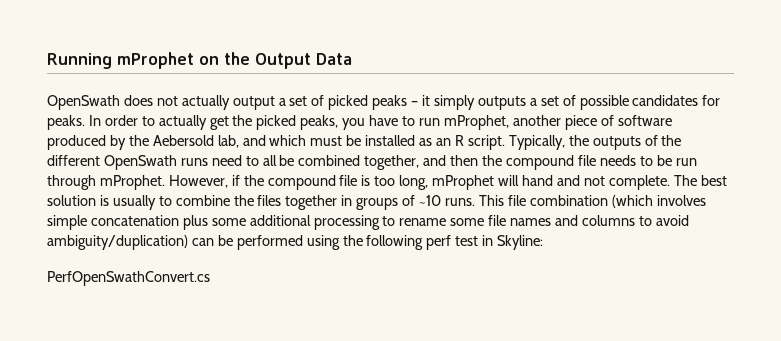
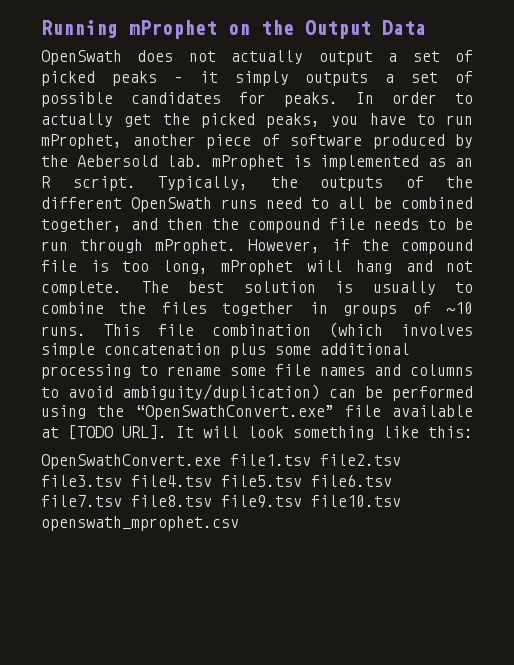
- In order to actually get the picked peaks, you have to run mProphet, another piece of software produced by the Aebersold lab, and which must be installed as an R script.
+ In order to actually get the picked peaks, you have to run mProphet, another piece of software produced by the Aebersold lab. mProphet is implemented as an R script.
- However, if the compound file is too long, mProphet will hand and not complete.
+ However, if the compound file is too long, mProphet will hang and not complete.
- This file combination (which involves simple concatenation plus some additional processing to rename some file names and columns to avoid ambiguity/duplication) can be performed using the following perf test in Skyline:
- PerfOpenSwathConvert.cs
+ This file combination (which involves simple concatenation plus some additional processing to rename some file names and columns to avoid ambiguity/duplication) can be performed using the “OpenSwathConvert.exe” file available at [TODO URL]. It will look something like this:
+ OpenSwathConvert.exe file1.tsv file2.tsv file3.tsv file4.tsv file5.tsv file6.tsv file7.tsv file8.tsv file9.tsv file10.tsv openswath_mprophet.csv

